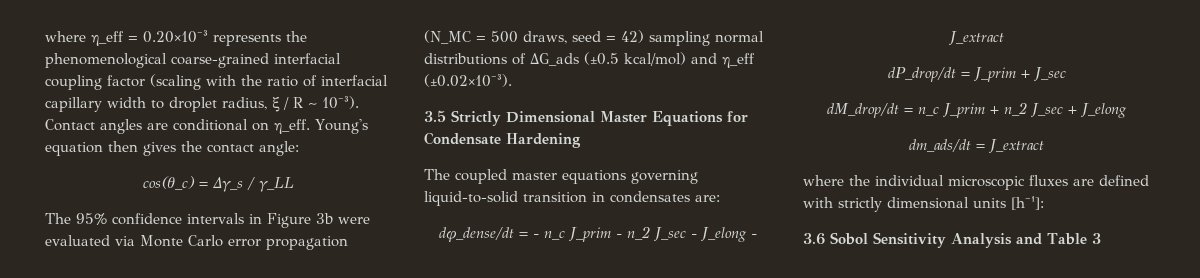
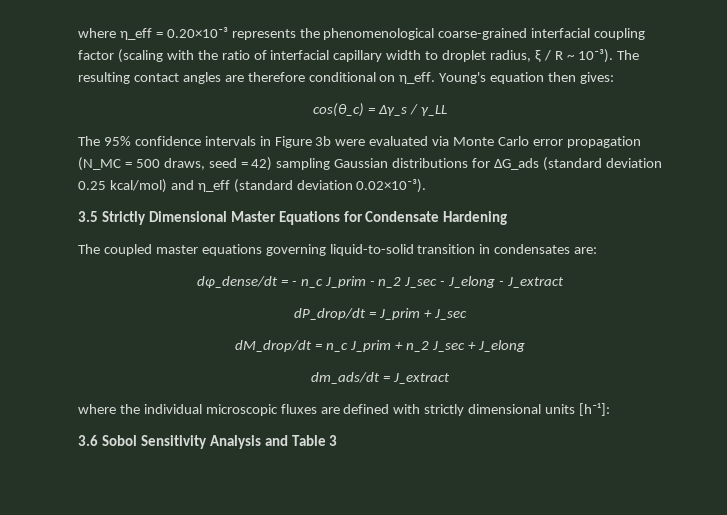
- Contact angles are conditional on η_eff.
+ The resulting contact angles are therefore conditional on η_eff.
- Young's equation then gives the contact angle:
+ Young's equation then gives:
- The 95% confidence intervals in Figure 3b were evaluated via Monte Carlo error propagation (N_MC = 500 draws, seed = 42) sampling normal distributions of ΔG_ads (±0.5 kcal/mol) and η_eff (±0.02×10⁻³).
+ The 95% confidence intervals in Figure 3b were evaluated via Monte Carlo error propagation (N_MC = 500 draws, seed = 42) sampling Gaussian distributions for ΔG_ads (standard deviation 0.25 kcal/mol) and η_eff (standard deviation 0.02×10⁻³).

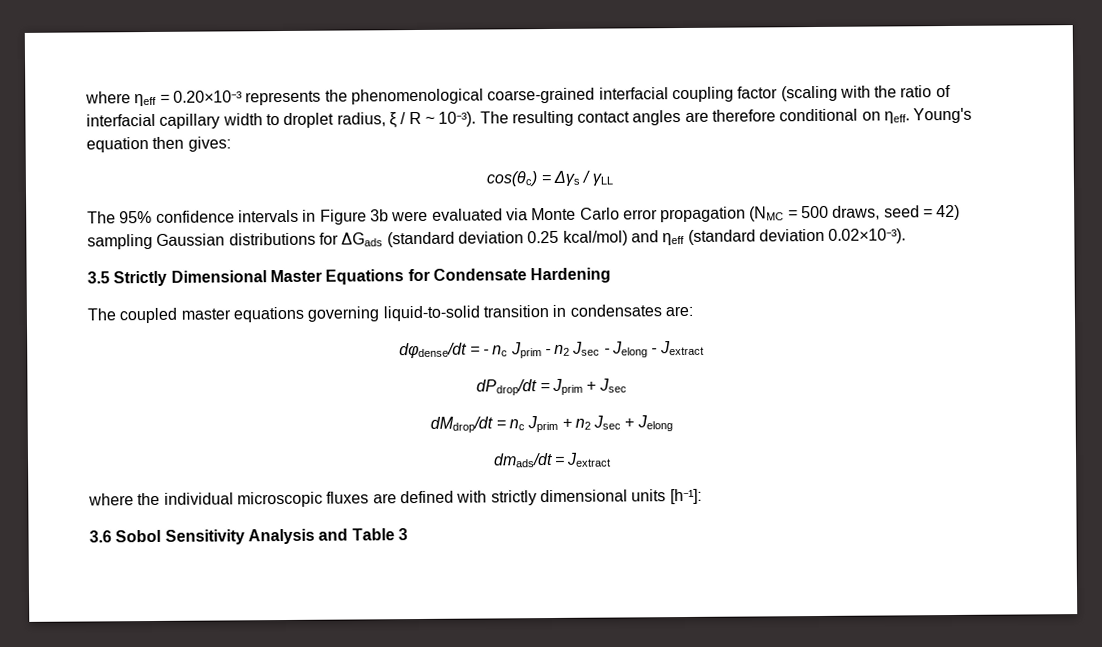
- where η_eff = 0.20×10⁻³ represents the phenomenological coarse-grained interfacial coupling factor (scaling with the ratio of interfacial capillary width to droplet radius, ξ / R ~ 10⁻³).
+ where ηeff = 0.20×10⁻³ represents the phenomenological coarse-grained interfacial coupling factor (scaling with the ratio of interfacial capillary width to droplet radius, ξ / R ~ 10⁻³).
- The resulting contact angles are therefore conditional on η_eff.
+ The resulting contact angles are therefore conditional on ηeff.
- cos(θ_c) = Δγ_s / γ_LL
+ cos(θc) = Δγs / γLL
- The 95% confidence intervals in Figure 3b were evaluated via Monte Carlo error propagation (N_MC = 500 draws, seed = 42) sampling Gaussian distributions for ΔG_ads (standard deviation 0.25 kcal/mol) and η_eff (standard deviation 0.02×10⁻³).
+ The 95% confidence intervals in Figure 3b were evaluated via Monte Carlo error propagation (NMC = 500 draws, seed = 42) sampling Gaussian distributions for ΔGads (standard deviation 0.25 kcal/mol) and ηeff (standard deviation 0.02×10⁻³).
- dφ_dense/dt = - n_c J_prim - n_2 J_sec - J_elong - J_extract
- dP_drop/dt = J_prim + J_sec
- dM_drop/dt = n_c J_prim + n_2 J_sec + J_elong
- dm_ads/dt = J_extract
+ dφdense/dt = - nc Jprim - n2 Jsec - Jelong - Jextract
+ dPdrop/dt = Jprim + Jsec
+ dMdrop/dt = nc Jprim + n2 Jsec + Jelong
+ dmads/dt = Jextract

